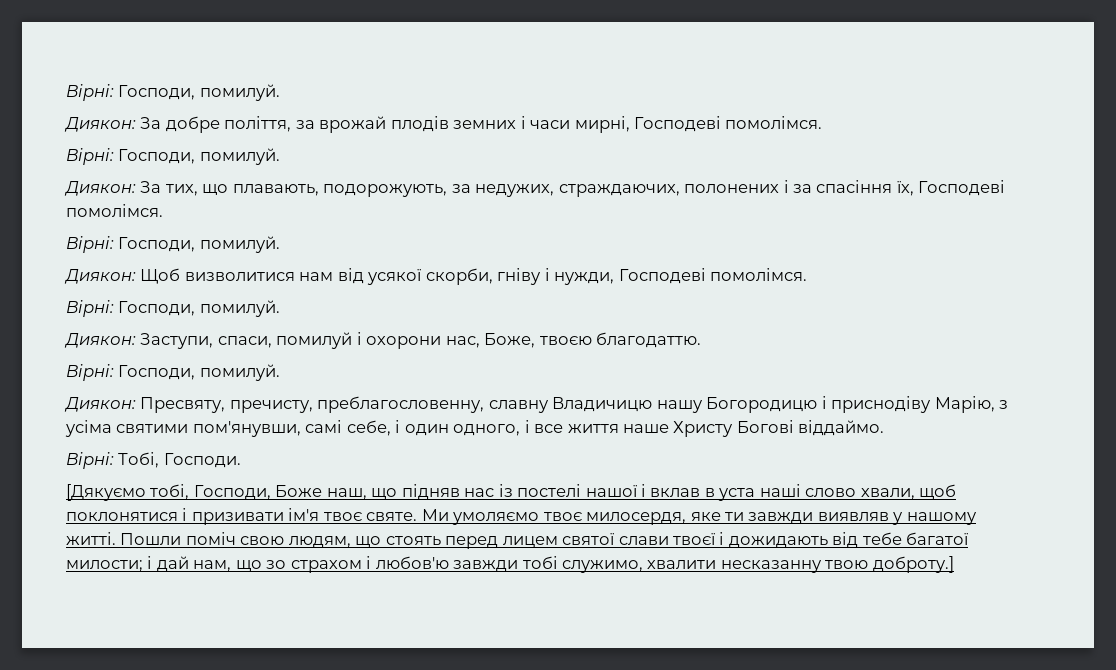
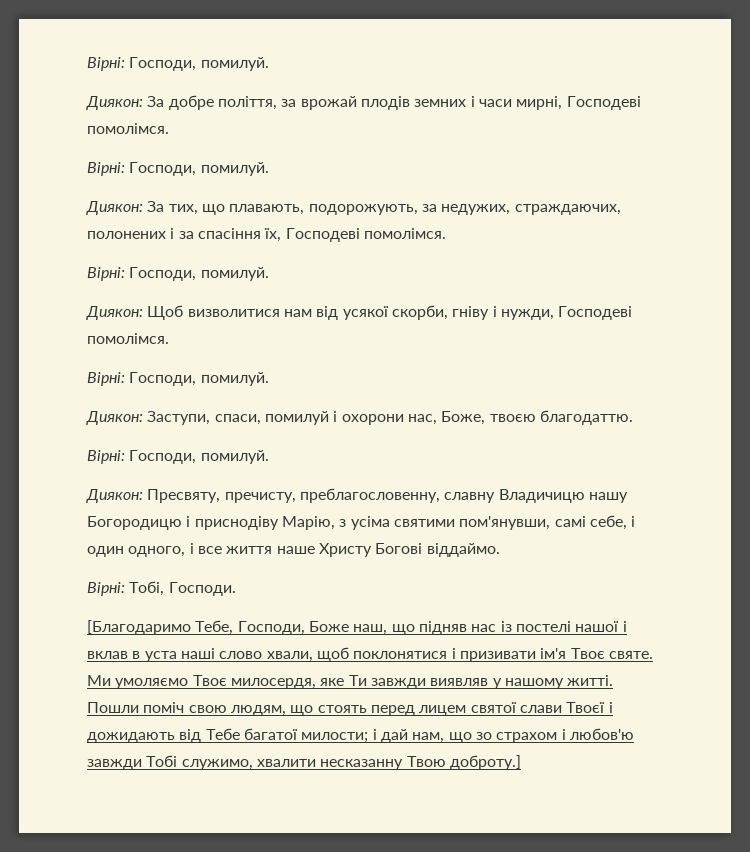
- [Дякуємо тобі, Господи, Боже наш, що підняв нас із постелі нашої і вклав в уста наші слово хвали, щоб поклонятися і призивати ім'я твоє святе.
+ [Благодаримо Тебе, Господи, Боже наш, що підняв нас із постелі нашої і вклав в уста наші слово хвали, щоб поклонятися і призивати ім'я Твоє святе.
- Ми умоляємо твоє милосердя, яке ти завжди виявляв у нашому житті.
+ Ми умоляємо Твоє милосердя, яке Ти завжди виявляв у нашому житті.
- Пошли поміч свою людям, що стоять перед лицем святої слави твоєї і дожидають від тебе багатої милости; і дай нам, що зо страхом і любов'ю завжди тобі служимо, хвалити несказанну твою доброту.]
+ Пошли поміч свою людям, що стоять перед лицем святої слави Твоєї і дожидають від Тебе багатої милости; і дай нам, що зо страхом і любов'ю завжди Тобі служимо, хвалити несказанну Твою доброту.]

